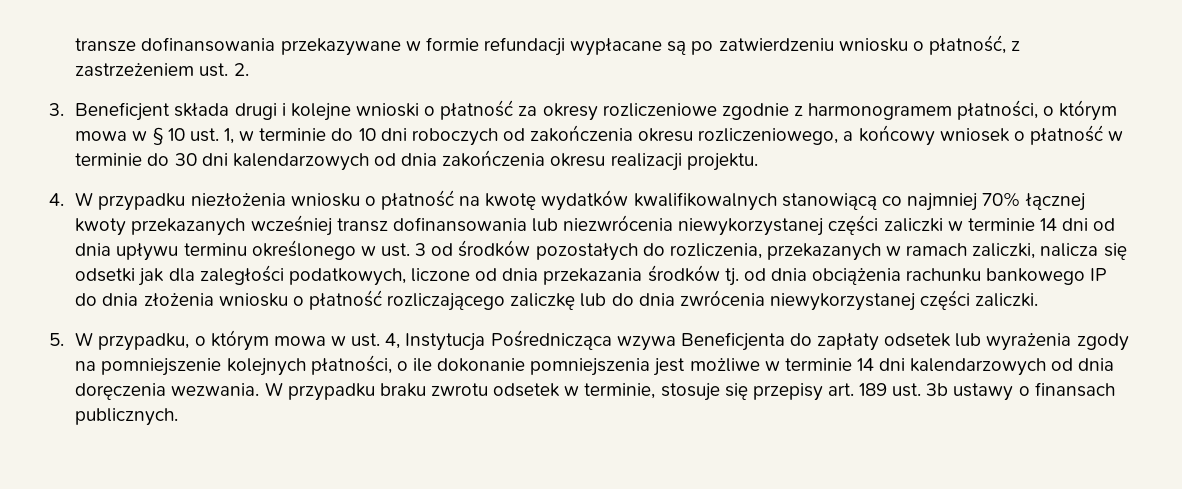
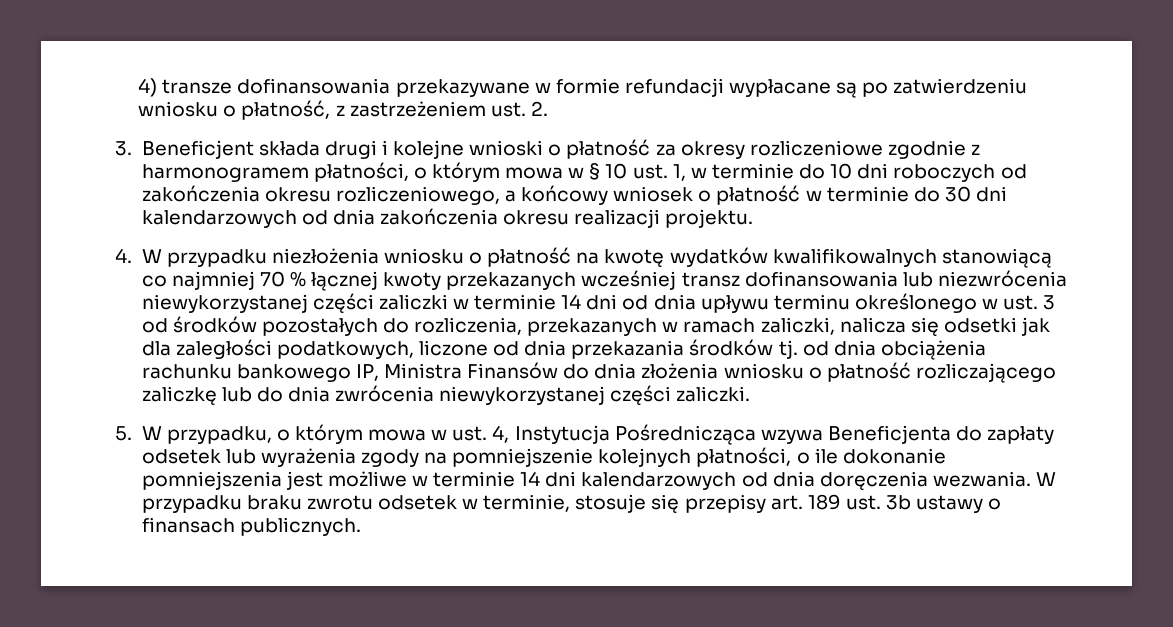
- transze dofinansowania przekazywane w formie refundacji wypłacane są po zatwierdzeniu wniosku o płatność, z zastrzeżeniem ust. 2.
+ 4) transze dofinansowania przekazywane w formie refundacji wypłacane są po zatwierdzeniu wniosku o płatność, z zastrzeżeniem ust. 2.
- 4. W przypadku niezłożenia wniosku o płatność na kwotę wydatków kwalifikowalnych stanowiącą co najmniej 70% łącznej kwoty przekazanych wcześniej transz dofinansowania lub niezwrócenia niewykorzystanej części zaliczki w terminie 14 dni od dnia upływu terminu określonego w ust. 3 od środków pozostałych do rozliczenia, przekazanych w ramach zaliczki, nalicza się odsetki jak dla zaległości podatkowych, liczone od dnia przekazania środków tj. od dnia obciążenia rachunku bankowego IP do dnia złożenia wniosku o płatność rozliczającego zaliczkę lub do dnia zwrócenia niewykorzystanej części zaliczki.
+ 4. W przypadku niezłożenia wniosku o płatność na kwotę wydatków kwalifikowalnych stanowiącą co najmniej 70 % łącznej kwoty przekazanych wcześniej transz dofinansowania lub niezwrócenia niewykorzystanej części zaliczki w terminie 14 dni od dnia upływu terminu określonego w ust. 3 od środków pozostałych do rozliczenia, przekazanych w ramach zaliczki, nalicza się odsetki jak dla zaległości podatkowych, liczone od dnia przekazania środków tj. od dnia obciążenia rachunku bankowego IP, Ministra Finansów do dnia złożenia wniosku o płatność rozliczającego zaliczkę lub do dnia zwrócenia niewykorzystanej części zaliczki.

